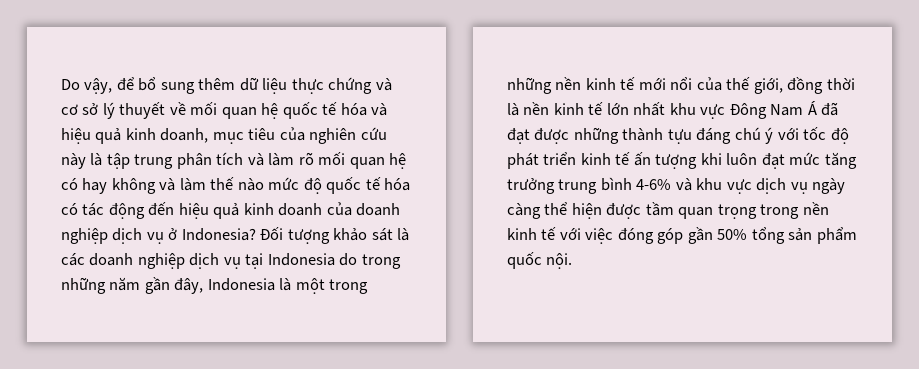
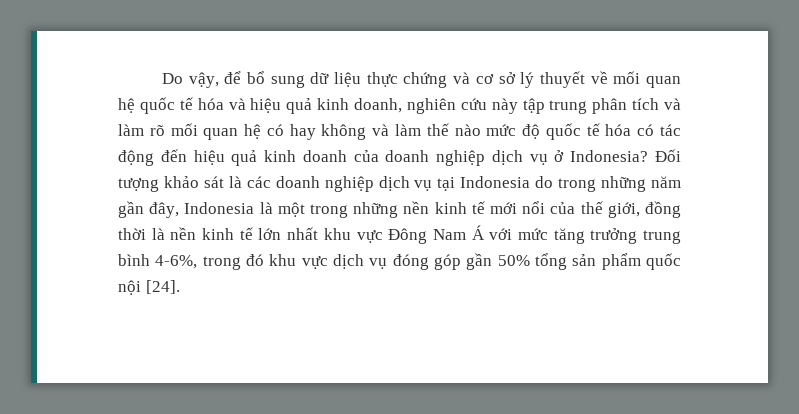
- Do vậy, để bổ sung thêm dữ liệu thực chứng và cơ sở lý thuyết về mối quan hệ quốc tế hóa và hiệu quả kinh doanh, mục tiêu của nghiên cứu này là tập trung phân tích và làm rõ mối quan hệ có hay không và làm thế nào mức độ quốc tế hóa có tác động đến hiệu quả kinh doanh của doanh nghiệp dịch vụ ở Indonesia?
+ Do vậy, để bổ sung dữ liệu thực chứng và cơ sở lý thuyết về mối quan hệ quốc tế hóa và hiệu quả kinh doanh, nghiên cứu này tập trung phân tích và làm rõ mối quan hệ có hay không và làm thế nào mức độ quốc tế hóa có tác động đến hiệu quả kinh doanh của doanh nghiệp dịch vụ ở Indonesia?
- Đối tượng khảo sát là các doanh nghiệp dịch vụ tại Indonesia do trong những năm gần đây, Indonesia là một trong những nền kinh tế mới nổi của thế giới, đồng thời là nền kinh tế lớn nhất khu vực Đông Nam Á đã đạt được những thành tựu đáng chú ý với tốc độ phát triển kinh tế ấn tượng khi luôn đạt mức tăng trưởng trung bình 4-6% và khu vực dịch vụ ngày càng thể hiện được tầm quan trọng trong nền kinh tế với việc đóng góp gần 50% tổng sản phẩm quốc nội.
+ Đối tượng khảo sát là các doanh nghiệp dịch vụ tại Indonesia do trong những năm gần đây, Indonesia là một trong những nền kinh tế mới nổi của thế giới, đồng thời là nền kinh tế lớn nhất khu vực Đông Nam Á với mức tăng trưởng trung bình 4-6%, trong đó khu vực dịch vụ đóng góp gần 50% tổng sản phẩm quốc nội [24].

